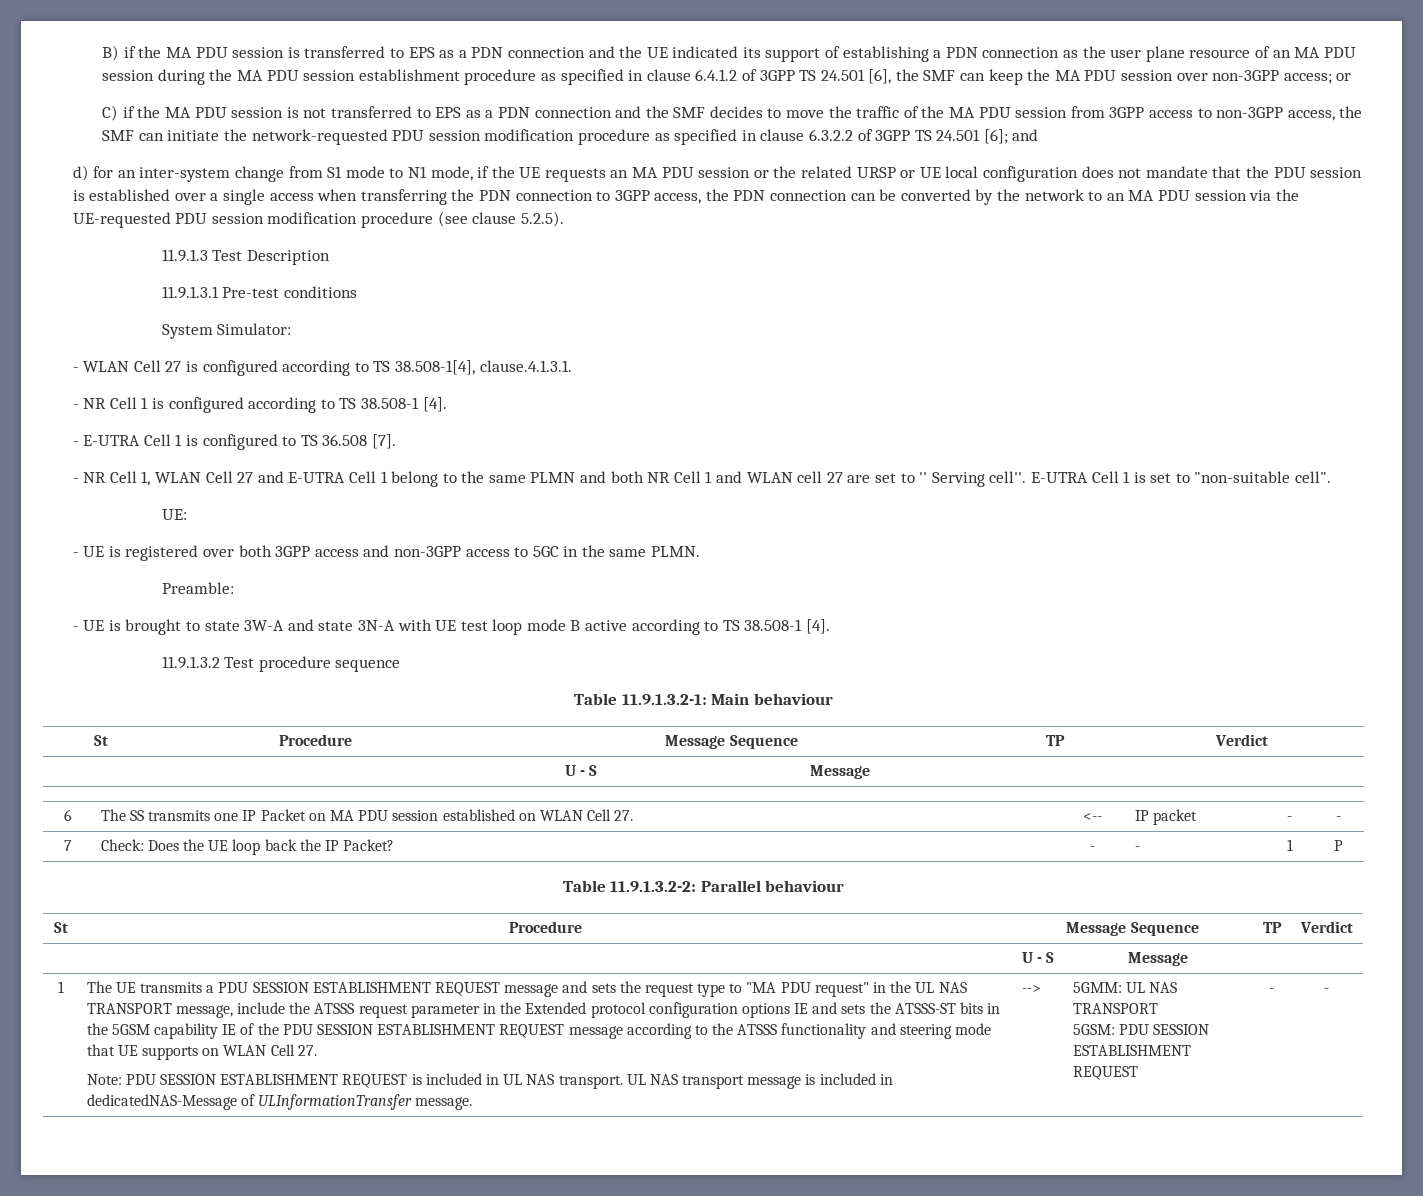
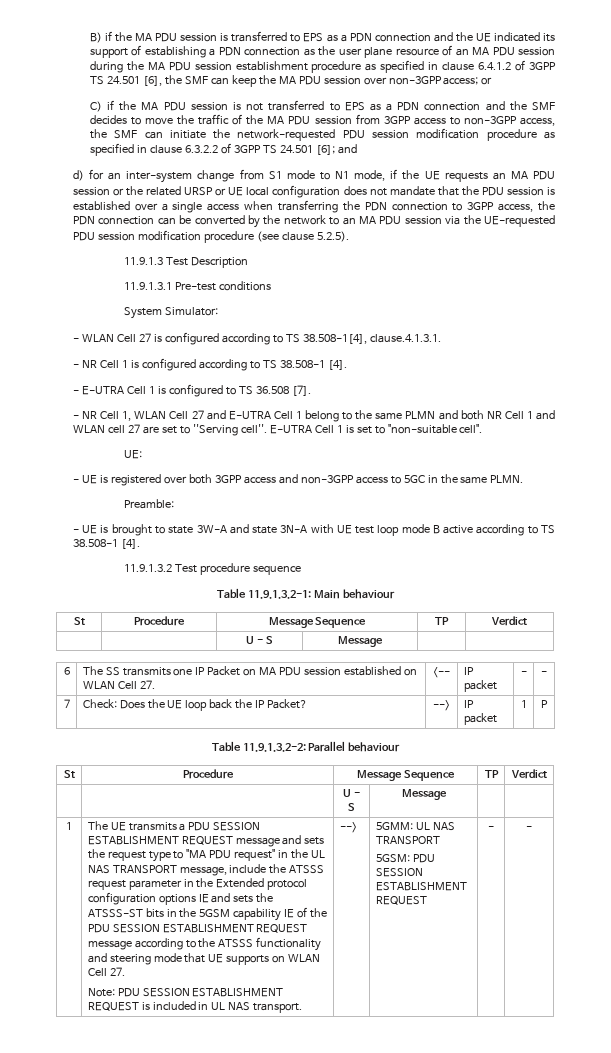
- - NR Cell 1, WLAN Cell 27 and E-UTRA Cell 1 belong to the same PLMN and both NR Cell 1 and WLAN cell 27 are set to '' Serving cell''.
+ - NR Cell 1, WLAN Cell 27 and E-UTRA Cell 1 belong to the same PLMN and both NR Cell 1 and WLAN cell 27 are set to ''Serving cell''.
- 7 | Check: Does the UE loop back the IP Packet? | - | - | 1 | P
+ 7 | Check: Does the UE loop back the IP Packet? | --> | IP packet | 1 | P
- UL NAS transport message is included in dedicatedNAS-Message of ULInformationTransfer message.

